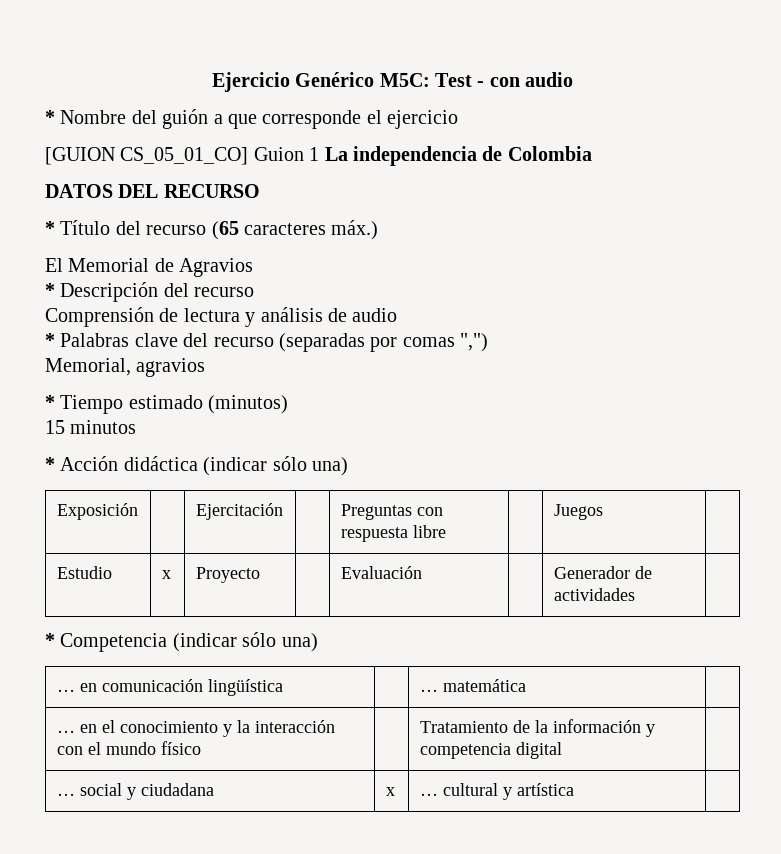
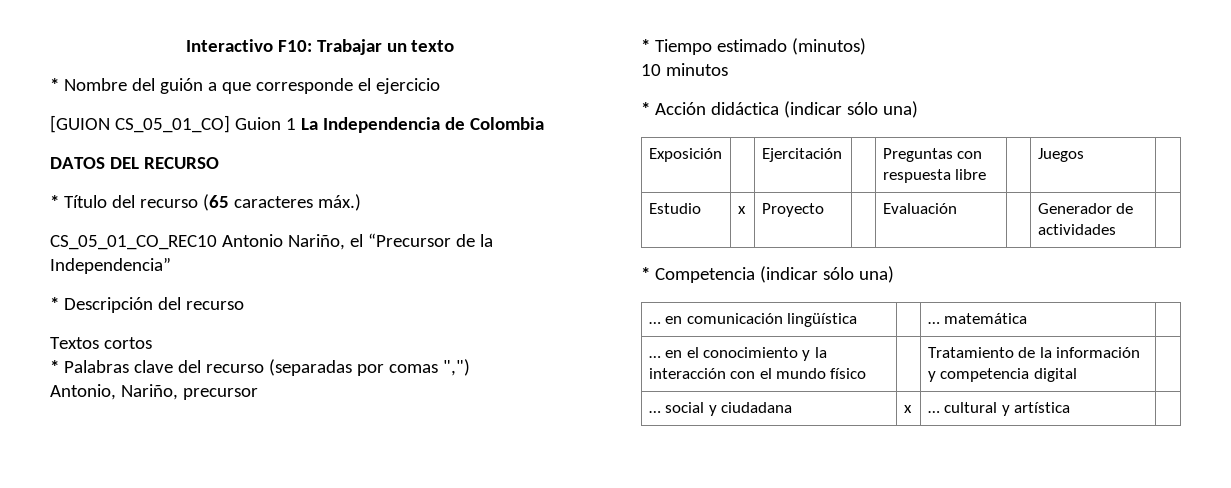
- Ejercicio Genérico M5C: Test - con audio
+ Interactivo F10: Trabajar un texto
- [GUION CS_05_01_CO] Guion 1 La independencia de Colombia
+ [GUION CS_05_01_CO] Guion 1 La Independencia de Colombia
- El Memorial de Agravios
+ CS_05_01_CO_REC10 Antonio Nariño, el “Precursor de la Independencia”
  * Descripción del recurso
- Comprensión de lectura y análisis de audio
+ Textos cortos
- Memorial, agravios
+ Antonio, Nariño, precursor
- 15 minutos
+ 10 minutos

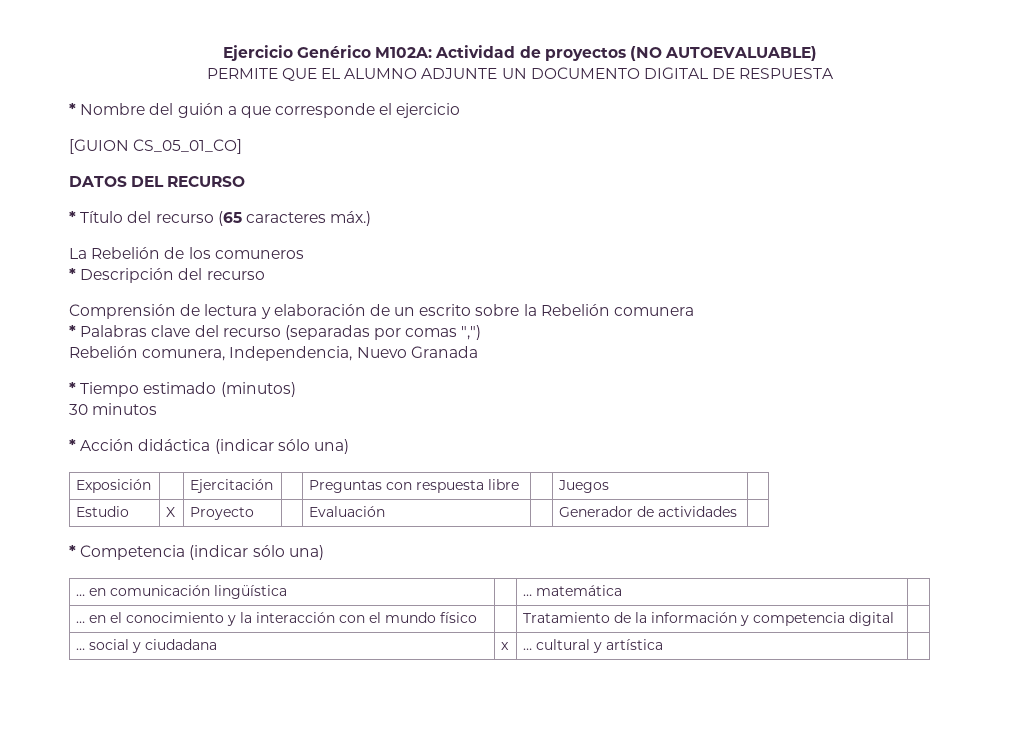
- Interactivo F10: Trabajar un texto
+ Ejercicio Genérico M102A: Actividad de proyectos (NO AUTOEVALUABLE)
+ PERMITE QUE EL ALUMNO ADJUNTE UN DOCUMENTO DIGITAL DE RESPUESTA
- [GUION CS_05_01_CO] Guion 1 La Independencia de Colombia
+ [GUION CS_05_01_CO]
- CS_05_01_CO_REC10 Antonio Nariño, el “Precursor de la Independencia”
+ La Rebelión de los comuneros
  * Descripción del recurso
- Textos cortos
+ Comprensión de lectura y elaboración de un escrito sobre la Rebelión comunera
- Antonio, Nariño, precursor
+ Rebelión comunera, Independencia, Nuevo Granada
- 10 minutos
+ 30 minutos
- Estudio | x | Proyecto | | Evaluación | | Generador de actividades |
+ Estudio | X | Proyecto | | Evaluación | | Generador de actividades |

